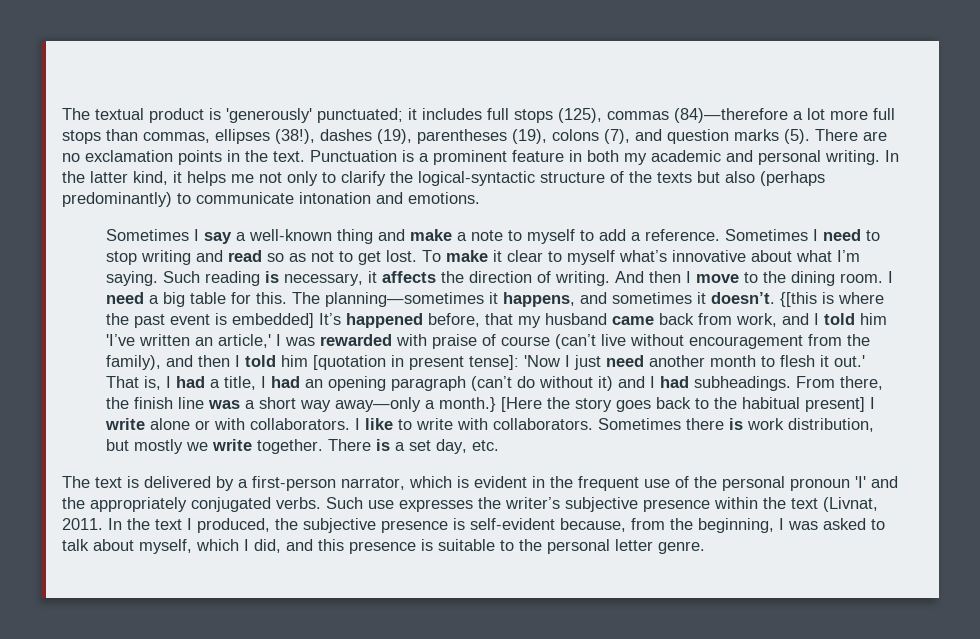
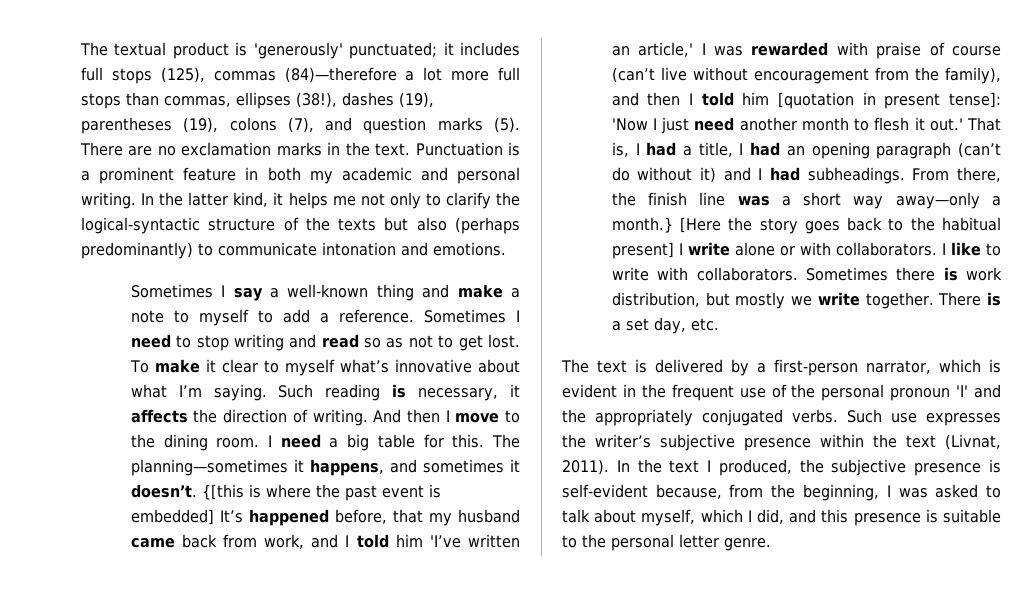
- There are no exclamation points in the text.
+ There are no exclamation marks in the text.
- Such use expresses the writer’s subjective presence within the text (Livnat, 2011.
+ Such use expresses the writer’s subjective presence within the text (Livnat, 2011).

